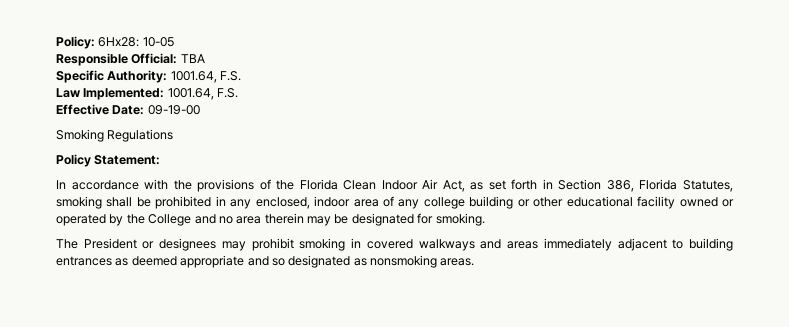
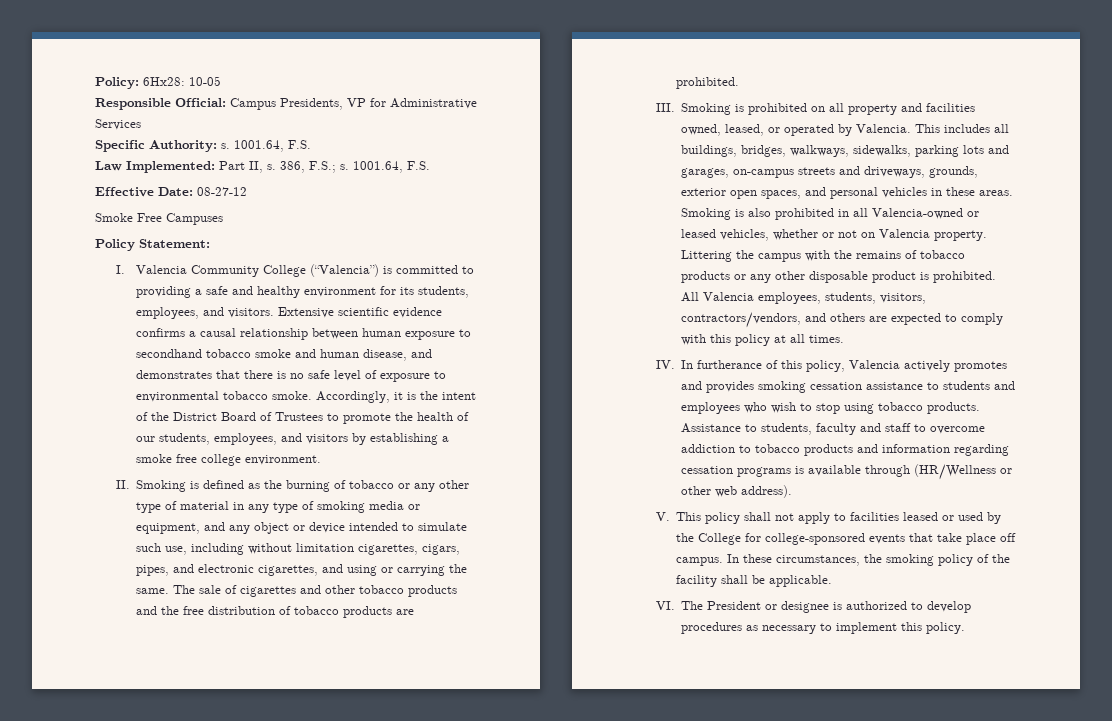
- Responsible Official: TBA
+ Responsible Official: Campus Presidents, VP for Administrative Services
- Specific Authority: 1001.64, F.S.
+ Specific Authority: s. 1001.64, F.S.
- Law Implemented: 1001.64, F.S.
- Effective Date: 09-19-00
- Smoking Regulations
+ Law Implemented: Part II, s. 386, F.S.; s. 1001.64, F.S.
+ Effective Date: 08-27-12
+ Smoke Free Campuses
  Policy Statement:
- In accordance with the provisions of the Florida Clean Indoor Air Act, as set forth in Section 386, Florida Statutes, smoking shall be prohibited in any enclosed, indoor area of any college building or other educational facility owned or operated by the College and no area therein may be designated for smoking.
- The President or designees may prohibit smoking in covered walkways and areas immediately adjacent to building entrances as deemed appropriate and so designated as nonsmoking areas.
+ I. Valencia Community College (“Valencia”) is committed to providing a safe and healthy environment for its students, employees, and visitors. Extensive scientific evidence confirms a causal relationship between human exposure to secondhand tobacco smoke and human disease, and demonstrates that there is no safe level of exposure to environmental tobacco smoke. Accordingly, it is the intent of the District Board of Trustees to promote the health of our students, employees, and visitors by establishing a smoke free college environment.
+ II. Smoking is defined as the burning of tobacco or any other type of material in any type of smoking media or equipment, and any object or device intended to simulate such use, including without limitation cigarettes, cigars, pipes, and electronic cigarettes, and using or carrying the same. The sale of cigarettes and other tobacco products and the free distribution of tobacco products are prohibited.
+ III. Smoking is prohibited on all property and facilities owned, leased, or operated by Valencia. This includes all buildings, bridges, walkways, sidewalks, parking lots and garages, on-campus streets and driveways, grounds, exterior open spaces, and personal vehicles in these areas. Smoking is also prohibited in all Valencia-owned or leased vehicles, whether or not on Valencia property. Littering the campus with the remains of tobacco products or any other disposable product is prohibited. All Valencia employees, students, visitors, contractors/vendors, and others are expected to comply with this policy at all times.
+ IV. In furtherance of this policy, Valencia actively promotes and provides smoking cessation assistance to students and employees who wish to stop using tobacco products. Assistance to students, faculty and staff to overcome addiction to tobacco products and information regarding cessation programs is available through (HR/Wellness or other web address).
+ V. This policy shall not apply to facilities leased or used by the College for college-sponsored events that take place off campus. In these circumstances, the smoking policy of the facility shall be applicable.
+ VI. The President or designee is authorized to develop procedures as necessary to implement this policy.

